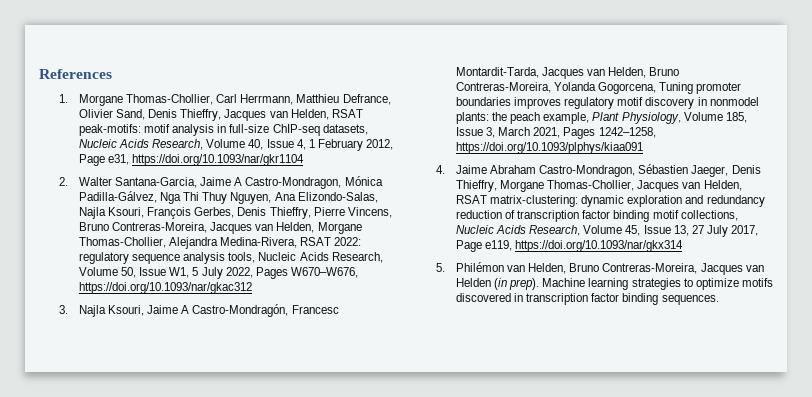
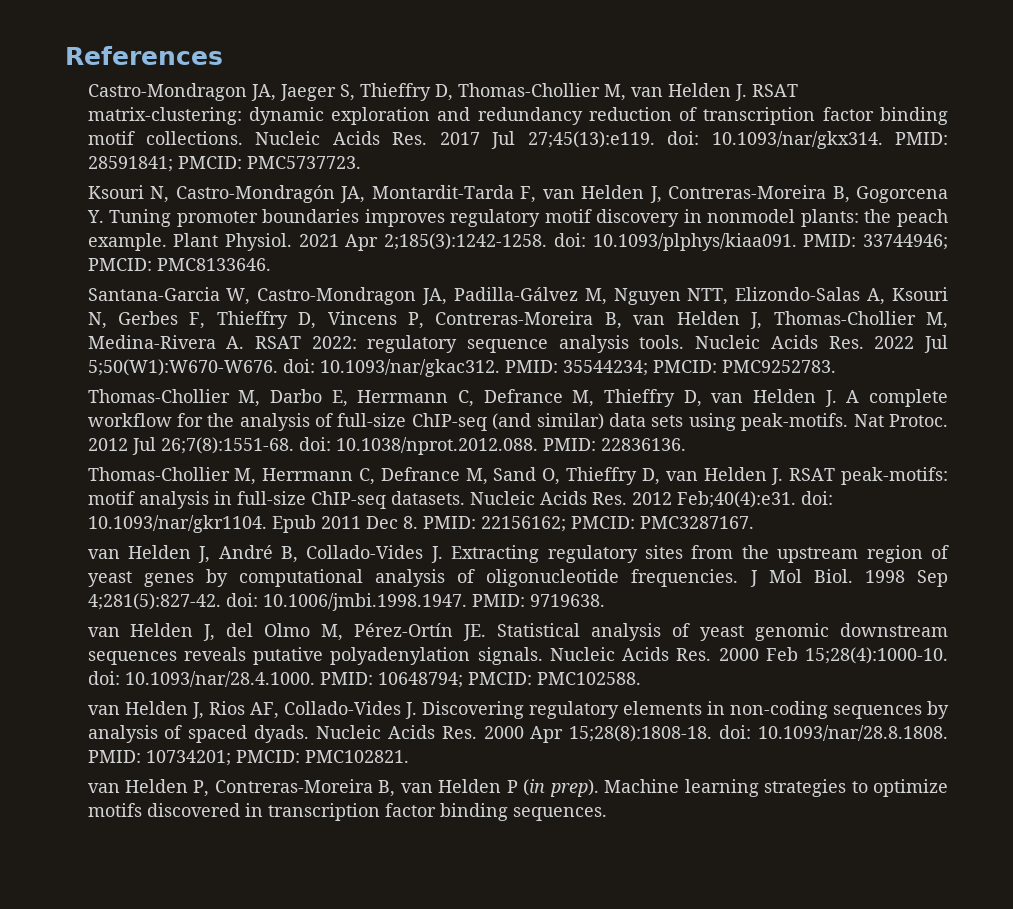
- 1. Morgane Thomas-Chollier, Carl Herrmann, Matthieu Defrance, Olivier Sand, Denis Thieffry, Jacques van Helden, RSAT peak-motifs: motif analysis in full-size ChIP-seq datasets, Nucleic Acids Research, Volume 40, Issue 4, 1 February 2012, Page e31, https://doi.org/10.1093/nar/gkr1104
- 2. Walter Santana-Garcia, Jaime A Castro-Mondragon, Mónica Padilla-Gálvez, Nga Thi Thuy Nguyen, Ana Elizondo-Salas, Najla Ksouri, François Gerbes, Denis Thieffry, Pierre Vincens, Bruno Contreras-Moreira, Jacques van Helden, Morgane Thomas-Chollier, Alejandra Medina-Rivera, RSAT 2022: regulatory sequence analysis tools, Nucleic Acids Research, Volume 50, Issue W1, 5 July 2022, Pages W670–W676, https://doi.org/10.1093/nar/gkac312
- 3. Najla Ksouri, Jaime A Castro-Mondragón, Francesc Montardit-Tarda, Jacques van Helden, Bruno Contreras-Moreira, Yolanda Gogorcena, Tuning promoter boundaries improves regulatory motif discovery in nonmodel plants: the peach example, Plant Physiology, Volume 185, Issue 3, March 2021, Pages 1242–1258, https://doi.org/10.1093/plphys/kiaa091
- 4. Jaime Abraham Castro-Mondragon, Sébastien Jaeger, Denis Thieffry, Morgane Thomas-Chollier, Jacques van Helden, RSAT matrix-clustering: dynamic exploration and redundancy reduction of transcription factor binding motif collections, Nucleic Acids Research, Volume 45, Issue 13, 27 July 2017, Page e119, https://doi.org/10.1093/nar/gkx314
- 5. Philémon van Helden, Bruno Contreras-Moreira, Jacques van Helden (in prep).
+ Castro-Mondragon JA, Jaeger S, Thieffry D, Thomas-Chollier M, van Helden J. RSAT matrix-clustering: dynamic exploration and redundancy reduction of transcription factor binding motif collections. Nucleic Acids Res. 2017 Jul 27;45(13):e119. doi: 10.1093/nar/gkx314. PMID: 28591841; PMCID: PMC5737723.
+ Ksouri N, Castro-Mondragón JA, Montardit-Tarda F, van Helden J, Contreras-Moreira B, Gogorcena Y. Tuning promoter boundaries improves regulatory motif discovery in nonmodel plants: the peach example. Plant Physiol. 2021 Apr 2;185(3):1242-1258. doi: 10.1093/plphys/kiaa091. PMID: 33744946; PMCID: PMC8133646.
+ Santana-Garcia W, Castro-Mondragon JA, Padilla-Gálvez M, Nguyen NTT, Elizondo-Salas A, Ksouri N, Gerbes F, Thieffry D, Vincens P, Contreras-Moreira B, van Helden J, Thomas-Chollier M, Medina-Rivera A. RSAT 2022: regulatory sequence analysis tools. Nucleic Acids Res. 2022 Jul 5;50(W1):W670-W676. doi: 10.1093/nar/gkac312. PMID: 35544234; PMCID: PMC9252783.
+ Thomas-Chollier M, Darbo E, Herrmann C, Defrance M, Thieffry D, van Helden J. A complete workflow for the analysis of full-size ChIP-seq (and similar) data sets using peak-motifs. Nat Protoc. 2012 Jul 26;7(8):1551-68. doi: 10.1038/nprot.2012.088. PMID: 22836136.
+ Thomas-Chollier M, Herrmann C, Defrance M, Sand O, Thieffry D, van Helden J. RSAT peak-motifs: motif analysis in full-size ChIP-seq datasets. Nucleic Acids Res. 2012 Feb;40(4):e31. doi: 10.1093/nar/gkr1104. Epub 2011 Dec 8. PMID: 22156162; PMCID: PMC3287167.
+ van Helden J, André B, Collado-Vides J. Extracting regulatory sites from the upstream region of yeast genes by computational analysis of oligonucleotide frequencies. J Mol Biol. 1998 Sep 4;281(5):827-42. doi: 10.1006/jmbi.1998.1947. PMID: 9719638.
+ van Helden J, del Olmo M, Pérez-Ortín JE. Statistical analysis of yeast genomic downstream sequences reveals putative polyadenylation signals. Nucleic Acids Res. 2000 Feb 15;28(4):1000-10. doi: 10.1093/nar/28.4.1000. PMID: 10648794; PMCID: PMC102588.
+ van Helden J, Rios AF, Collado-Vides J. Discovering regulatory elements in non-coding sequences by analysis of spaced dyads. Nucleic Acids Res. 2000 Apr 15;28(8):1808-18. doi: 10.1093/nar/28.8.1808. PMID: 10734201; PMCID: PMC102821.
+ van Helden P, Contreras-Moreira B, van Helden P (in prep).

